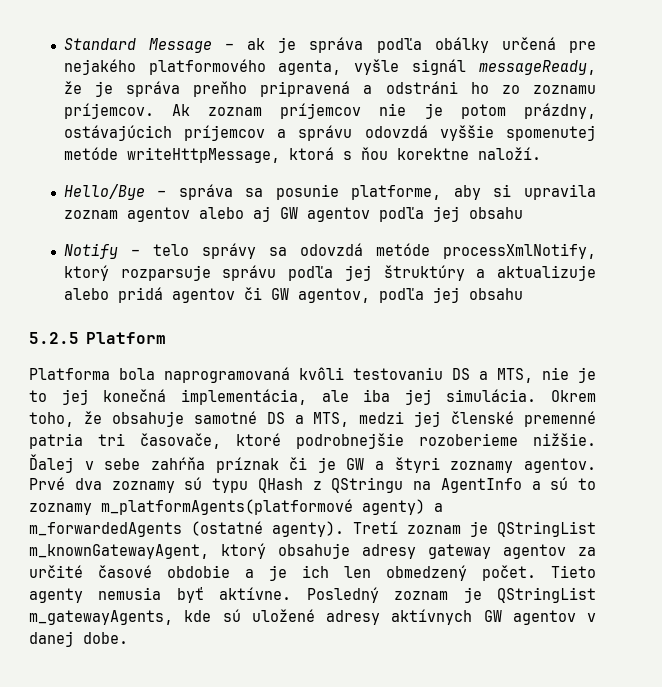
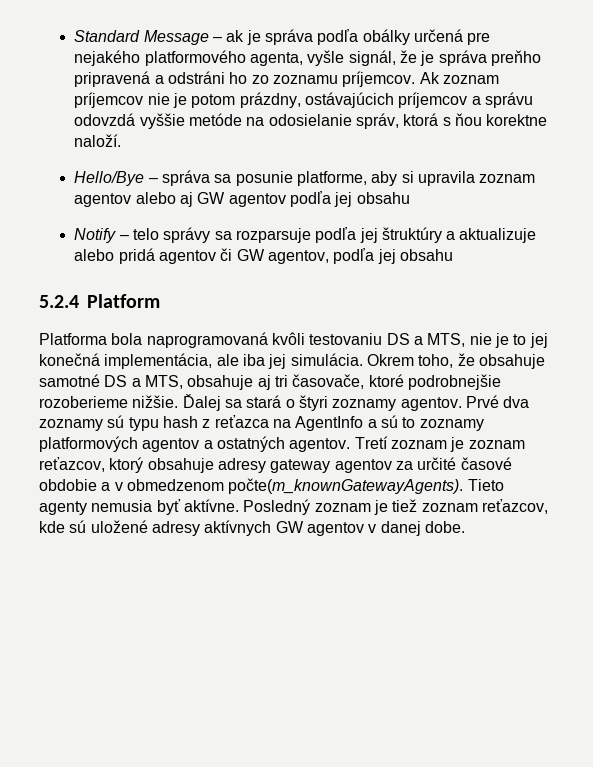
- Standard Message – ak je správa podľa obálky určená pre nejakého platformového agenta, vyšle signál messageReady, že je správa preňho pripravená a odstráni ho zo zoznamu príjemcov.
+ Standard Message – ak je správa podľa obálky určená pre nejakého platformového agenta, vyšle signál, že je správa preňho pripravená a odstráni ho zo zoznamu príjemcov.
- Ak zoznam príjemcov nie je potom prázdny, ostávajúcich príjemcov a správu odovzdá vyššie spomenutej metóde writeHttpMessage, ktorá s ňou korektne naloží.
+ Ak zoznam príjemcov nie je potom prázdny, ostávajúcich príjemcov a správu odovzdá vyššie metóde na odosielanie správ, ktorá s ňou korektne naloží.
- Notify – telo správy sa odovzdá metóde processXmlNotify, ktorý rozparsuje správu podľa jej štruktúry a aktualizuje alebo pridá agentov či GW agentov, podľa jej obsahu
+ Notify – telo správy sa rozparsuje podľa jej štruktúry a aktualizuje alebo pridá agentov či GW agentov, podľa jej obsahu
- 5.2.5 Platform
+ 5.2.4 Platform
- Okrem toho, že obsahuje samotné DS a MTS, medzi jej členské premenné patria tri časovače, ktoré podrobnejšie rozoberieme nižšie.
+ Okrem toho, že obsahuje samotné DS a MTS, obsahuje aj tri časovače, ktoré podrobnejšie rozoberieme nižšie.
- Ďalej v sebe zahŕňa príznak či je GW a štyri zoznamy agentov.
+ Ďalej sa stará o štyri zoznamy agentov.
- Prvé dva zoznamy sú typu QHash z QStringu na AgentInfo a sú to zoznamy m_platformAgents(platformové agenty) a m_forwardedAgents (ostatné agenty).
+ Prvé dva zoznamy sú typu hash z reťazca na AgentInfo a sú to zoznamy platformových agentov a ostatných agentov.
- Tretí zoznam je QStringList m_knownGatewayAgent, ktorý obsahuje adresy gateway agentov za určité časové obdobie a je ich len obmedzený počet.
+ Tretí zoznam je zoznam reťazcov, ktorý obsahuje adresy gateway agentov za určité časové obdobie a v obmedzenom počte(m_knownGatewayAgents).
- Posledný zoznam je QStringList m_gatewayAgents, kde sú uložené adresy aktívnych GW agentov v danej dobe.
+ Posledný zoznam je tiež zoznam reťazcov, kde sú uložené adresy aktívnych GW agentov v danej dobe.

